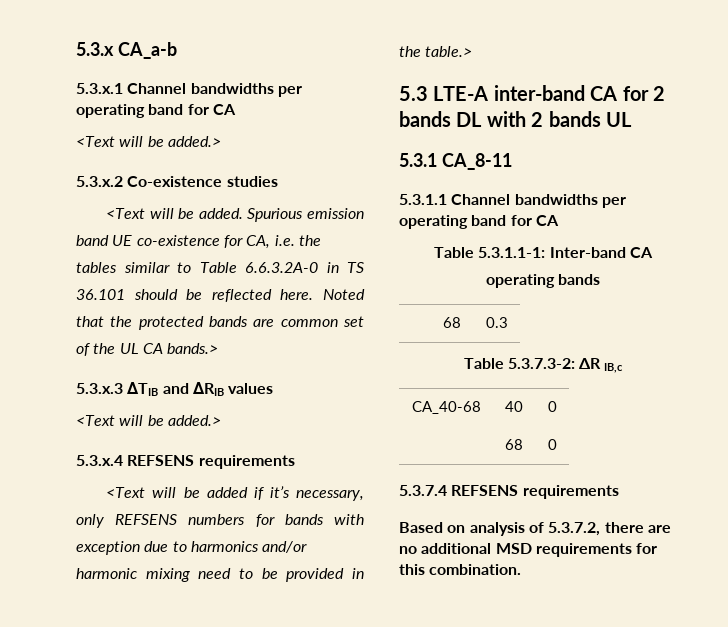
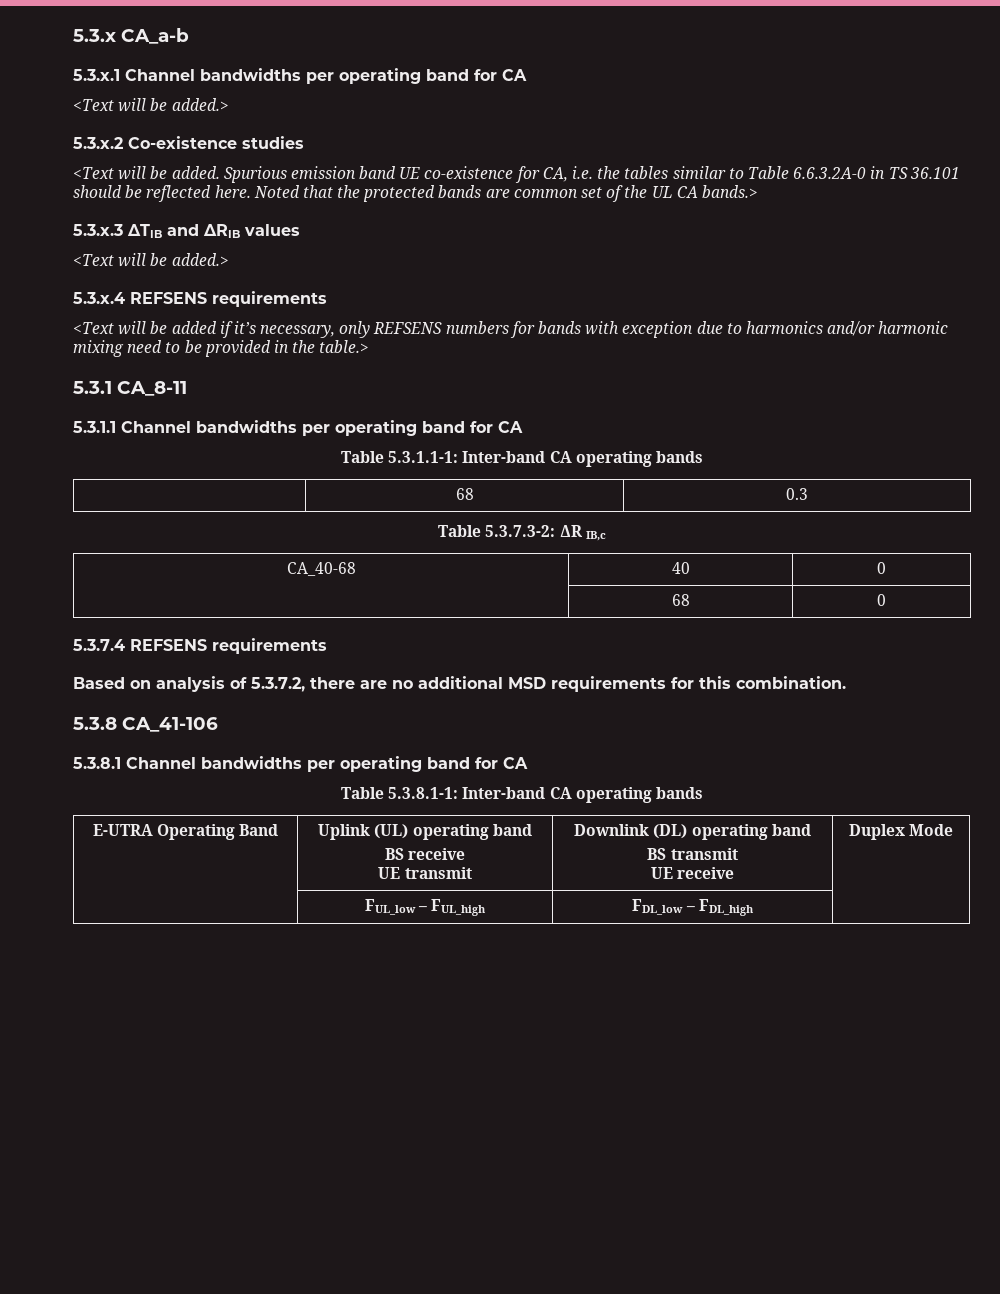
- 5.3 LTE-A inter-band CA for 2 bands DL with 2 bands UL
+ 5.3.8 CA_41-106
+ 5.3.8.1 Channel bandwidths per operating band for CA
+ Table 5.3.8.1-1: Inter-band CA operating bands
+ E-UTRA Operating Band | Uplink (UL) operating band
+ BS receive
+ UE transmit | Downlink (DL) operating band
+ BS transmit
+ UE receive | Duplex Mode
+ | FUL_low – FUL_high | FDL_low – FDL_high |

